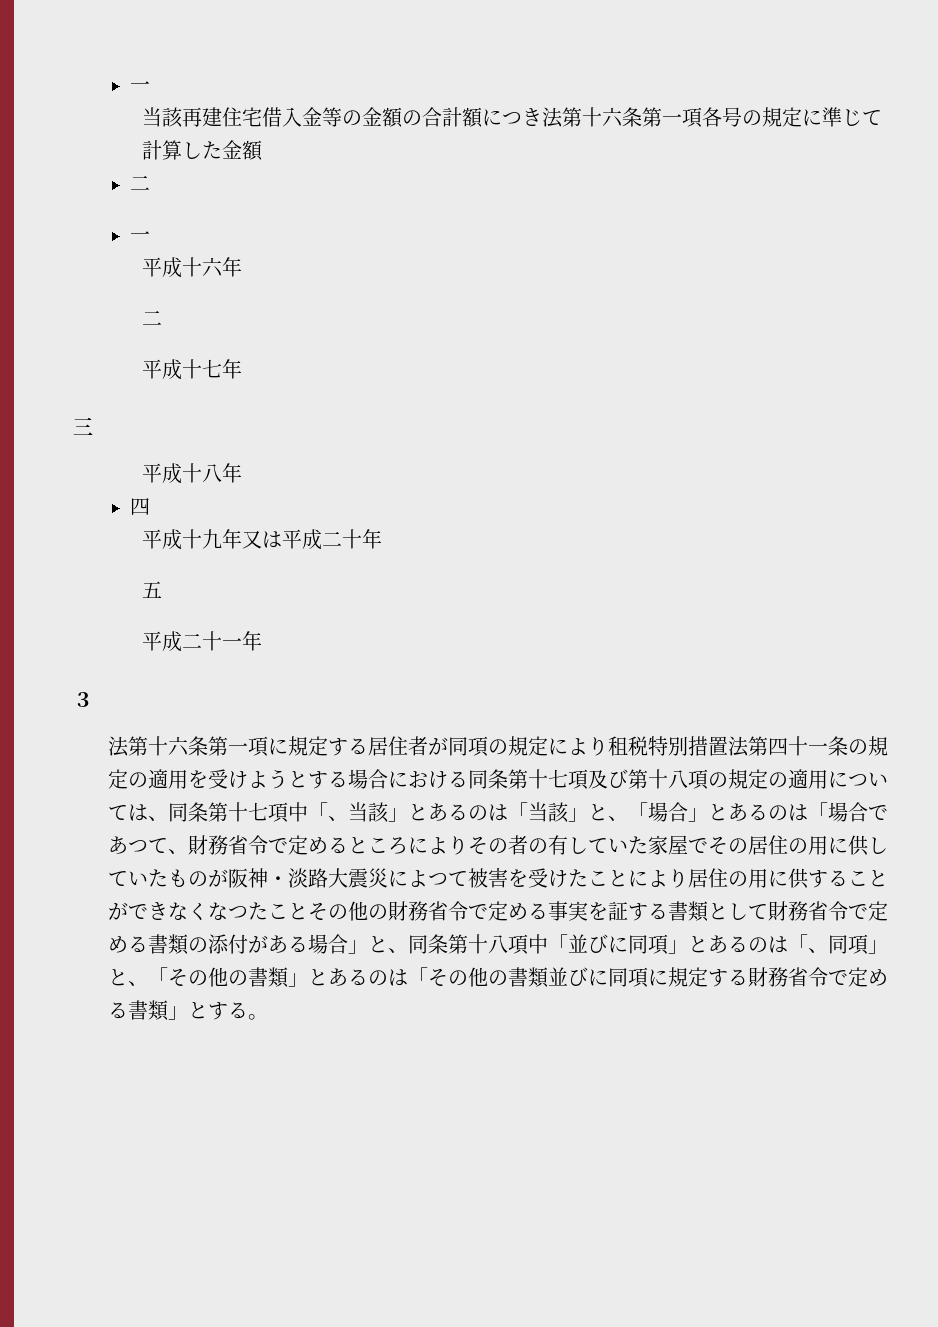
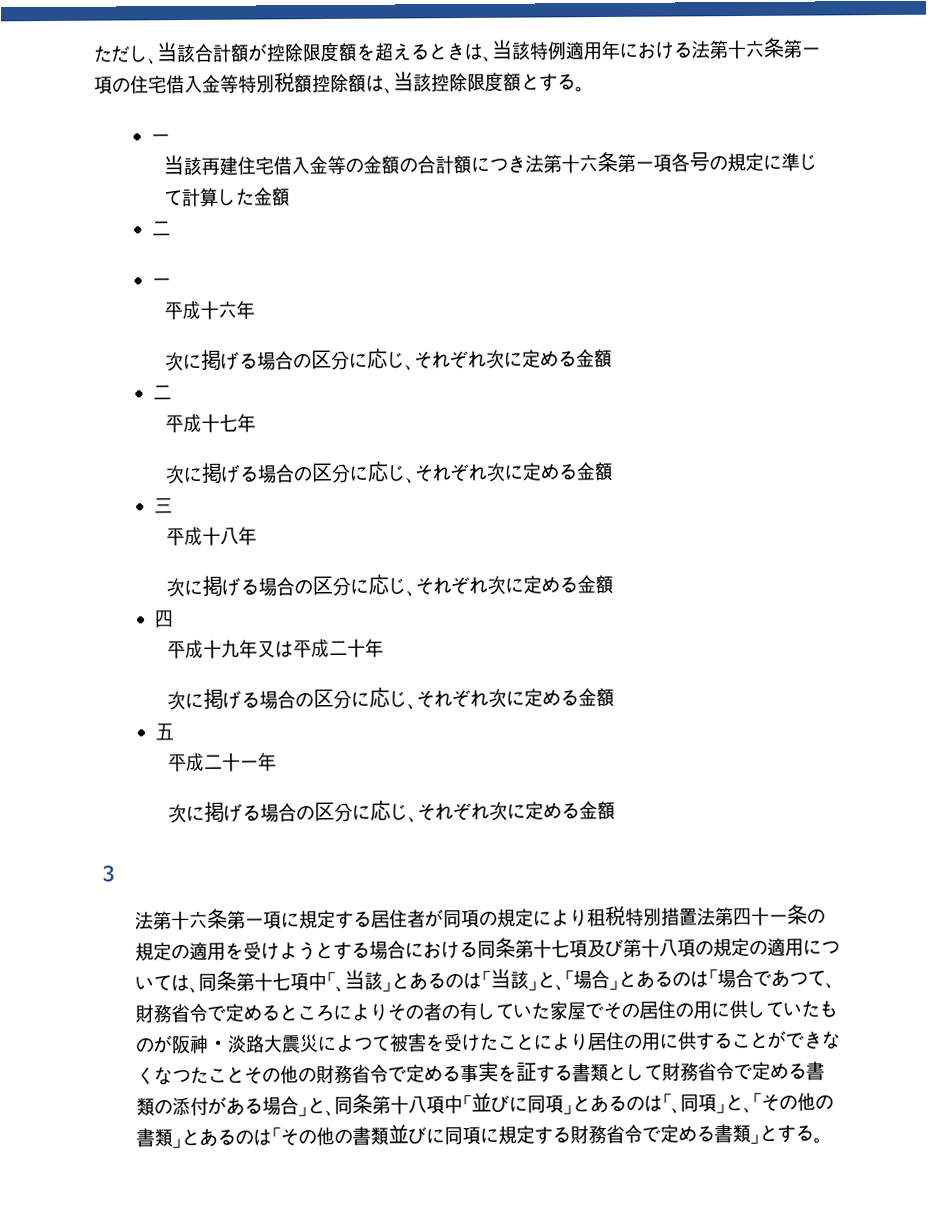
+ ただし、当該合計額が控除限度額を超えるときは、当該特例適用年における法第十六条第一項の住宅借入金等特別税額控除額は、当該控除限度額とする。
  平成十六年
+ 次に掲げる場合の区分に応じ、それぞれ次に定める金額
  二
  平成十七年
+ 次に掲げる場合の区分に応じ、それぞれ次に定める金額
  三
  平成十八年
+ 次に掲げる場合の区分に応じ、それぞれ次に定める金額
  平成十九年又は平成二十年
+ 次に掲げる場合の区分に応じ、それぞれ次に定める金額
  五
  平成二十一年
+ 次に掲げる場合の区分に応じ、それぞれ次に定める金額

